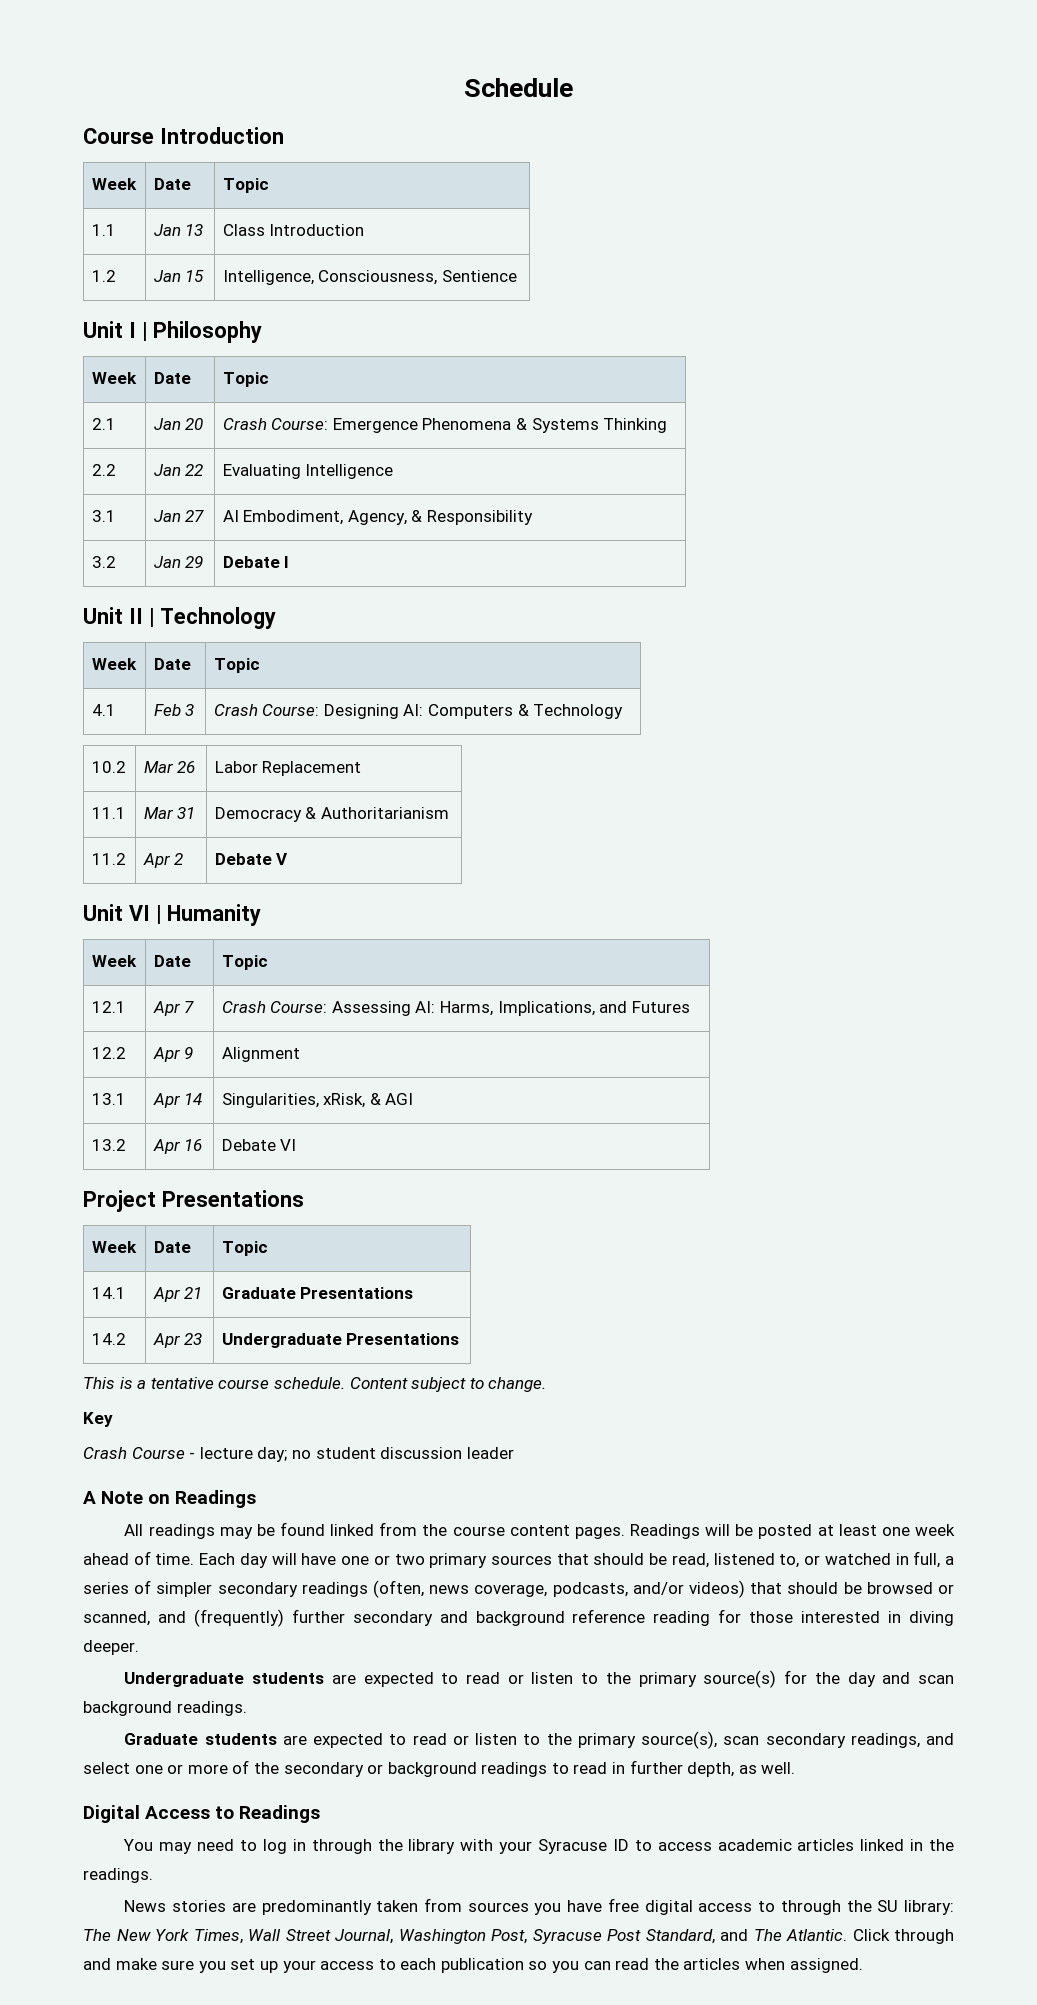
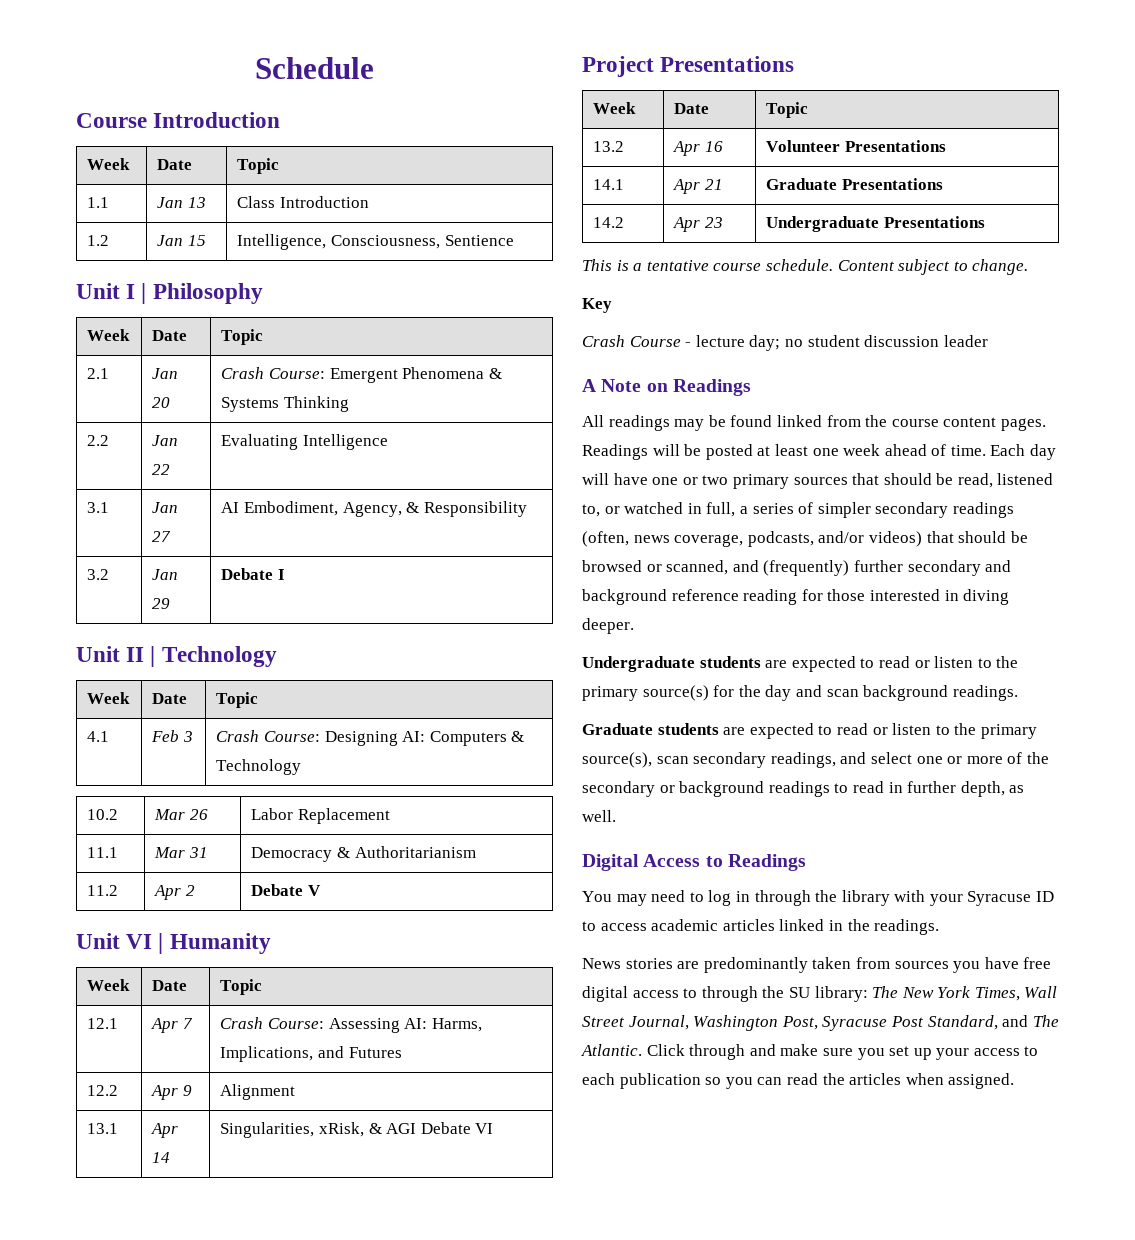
- 2.1 | Jan 20 | Crash Course: Emergence Phenomena & Systems Thinking
+ 2.1 | Jan 20 | Crash Course: Emergent Phenomena & Systems Thinking
- 13.1 | Apr 14 | Singularities, xRisk, & AGI
- 13.2 | Apr 16 | Debate VI
+ 13.1 | Apr 14 | Singularities, xRisk, & AGI Debate VI
+ 13.2 | Apr 16 | Volunteer Presentations

